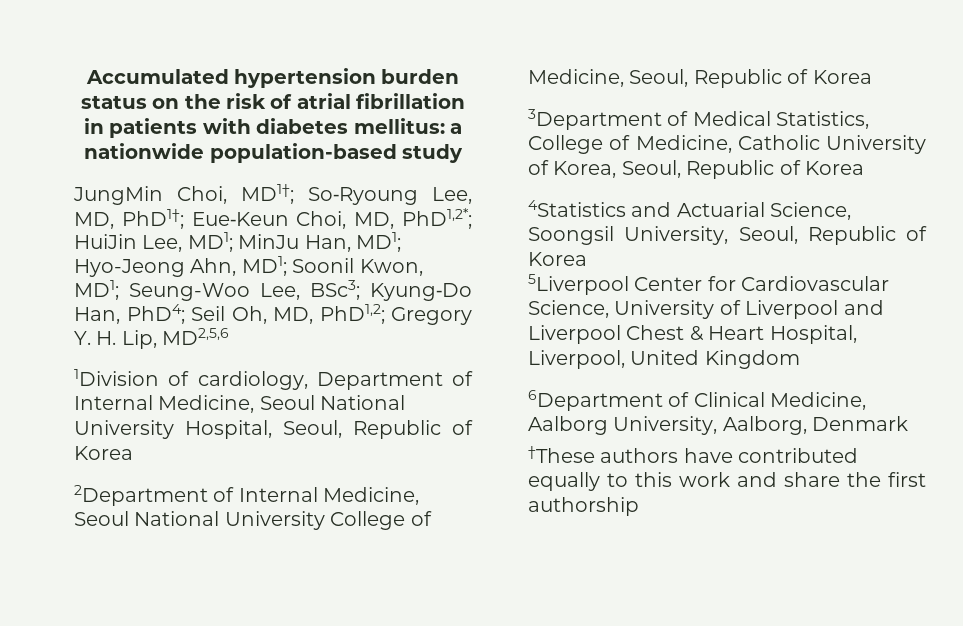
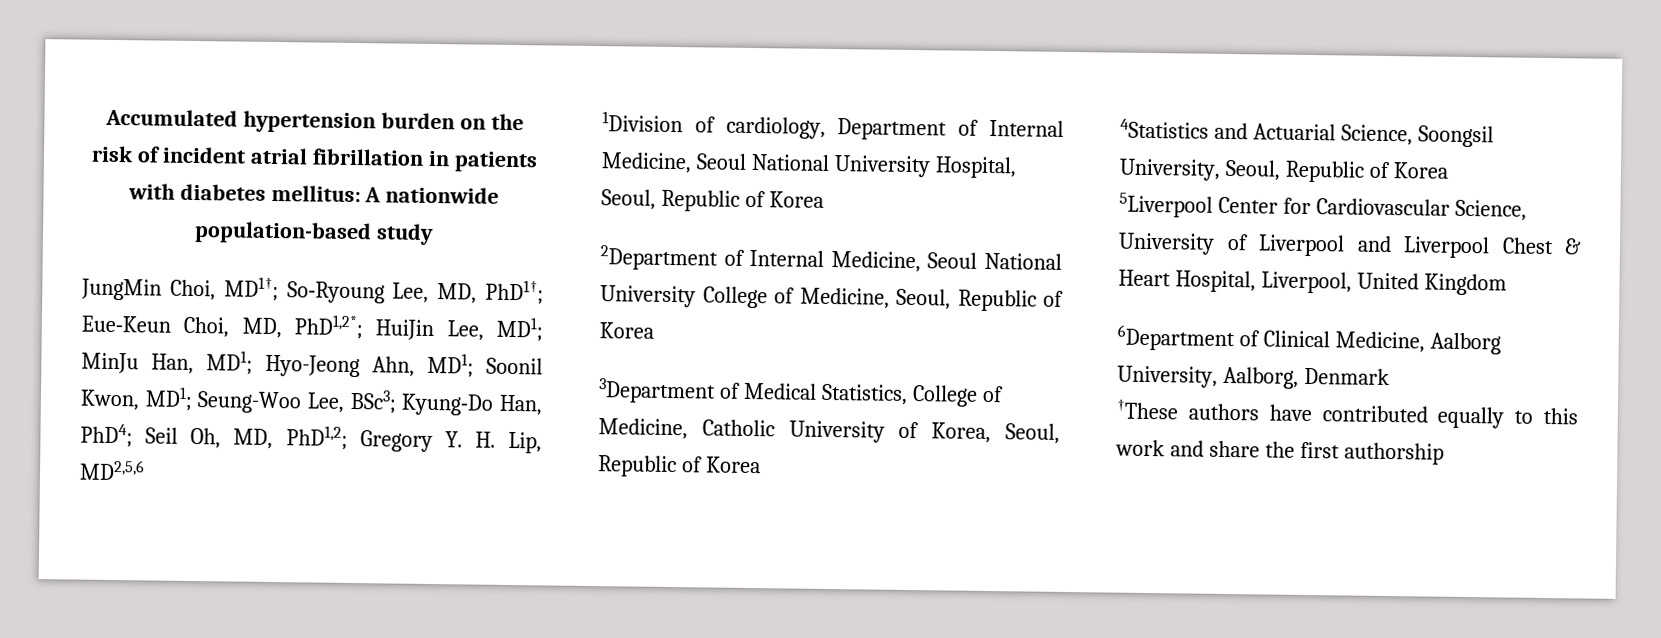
- Accumulated hypertension burden status on the risk of atrial fibrillation in patients with diabetes mellitus: a nationwide population-based study
+ Accumulated hypertension burden on the risk of incident atrial fibrillation in patients with diabetes mellitus: A nationwide population-based study

